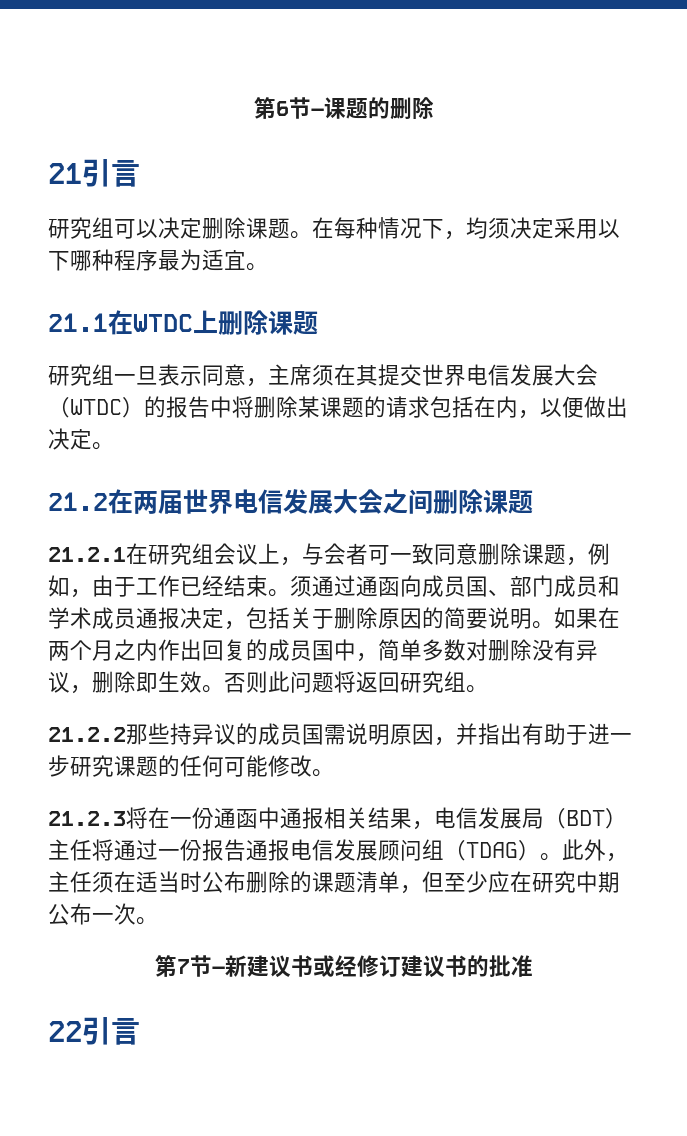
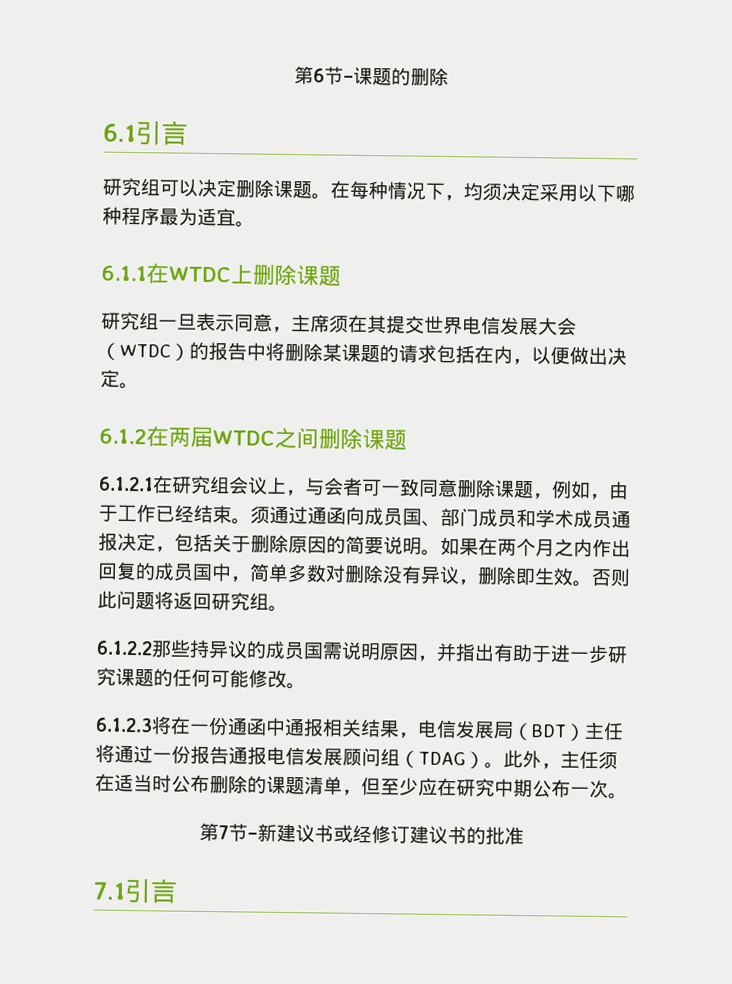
- 21引言
+ 6.1引言
- 21.1在WTDC上删除课题
+ 6.1.1在WTDC上删除课题
- 21.2在两届世界电信发展大会之间删除课题
+ 6.1.2在两届WTDC之间删除课题
- 21.2.1在研究组会议上，与会者可一致同意删除课题，例如，由于工作已经结束。
+ 6.1.2.1在研究组会议上，与会者可一致同意删除课题，例如，由于工作已经结束。
- 21.2.2那些持异议的成员国需说明原因，并指出有助于进一步研究课题的任何可能修改。
+ 6.1.2.2那些持异议的成员国需说明原因，并指出有助于进一步研究课题的任何可能修改。
- 21.2.3将在一份通函中通报相关结果，电信发展局（BDT）主任将通过一份报告通报电信发展顾问组（TDAG）。
+ 6.1.2.3将在一份通函中通报相关结果，电信发展局（BDT）主任将通过一份报告通报电信发展顾问组（TDAG）。
- 22引言
+ 7.1引言

